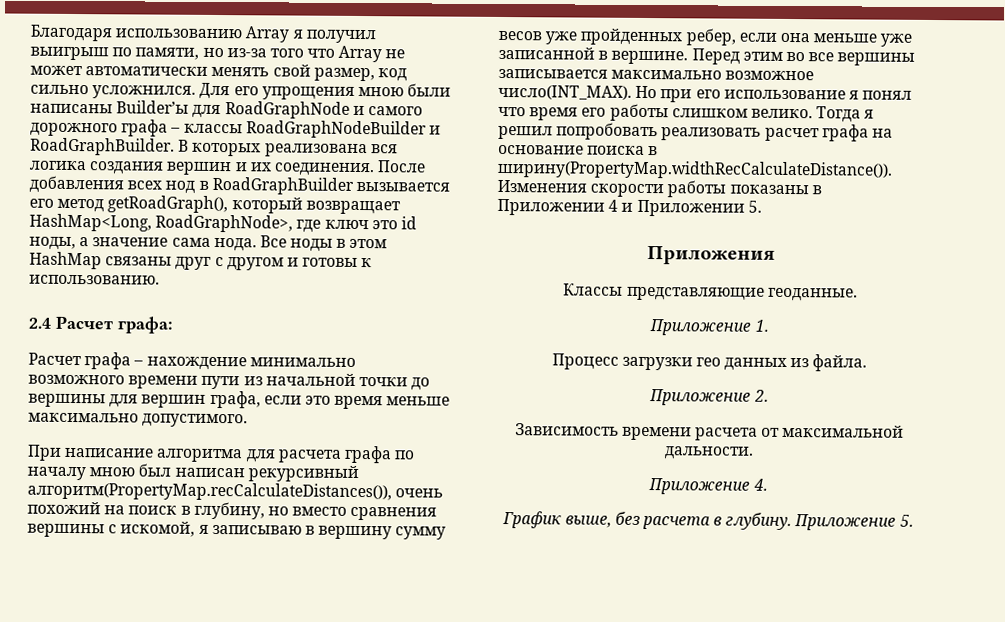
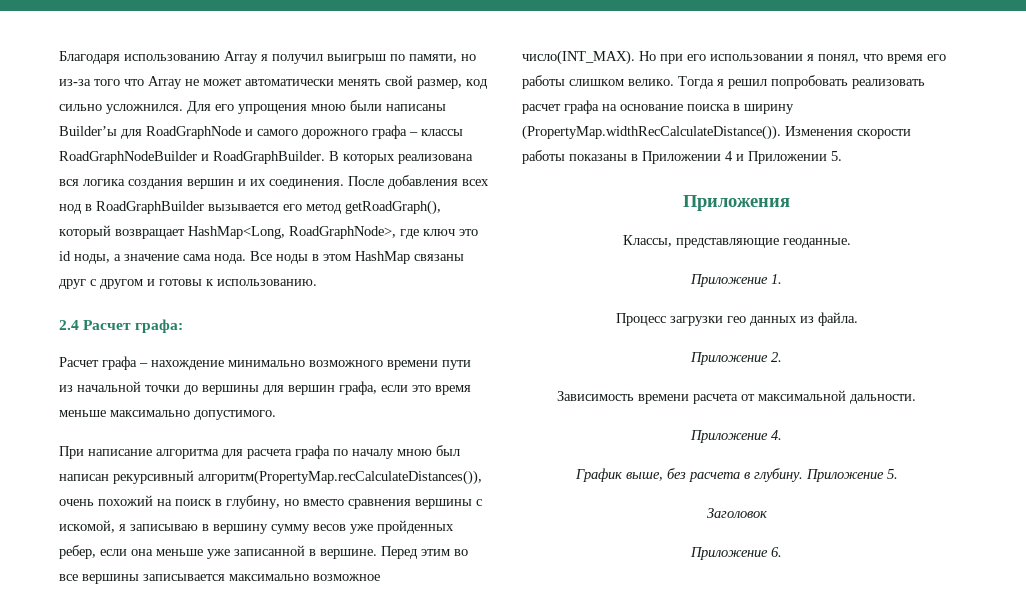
- Но при его использование я понял что время его работы слишком велико.
+ Но при его использовании я понял, что время его работы слишком велико.
- Тогда я решил попробовать реализовать расчет графа на основание поиска в ширину(PropertyMap.widthRecCalculateDistance()). Изменения скорости работы показаны в Приложении 4 и Приложении 5.
+ Тогда я решил попробовать реализовать расчет графа на основание поиска в ширину (PropertyMap.widthRecCalculateDistance()). Изменения скорости работы показаны в Приложении 4 и Приложении 5.
- Классы представляющие геоданные.
+ Классы, представляющие геоданные.
+ Заголовок
+ Приложение 6.

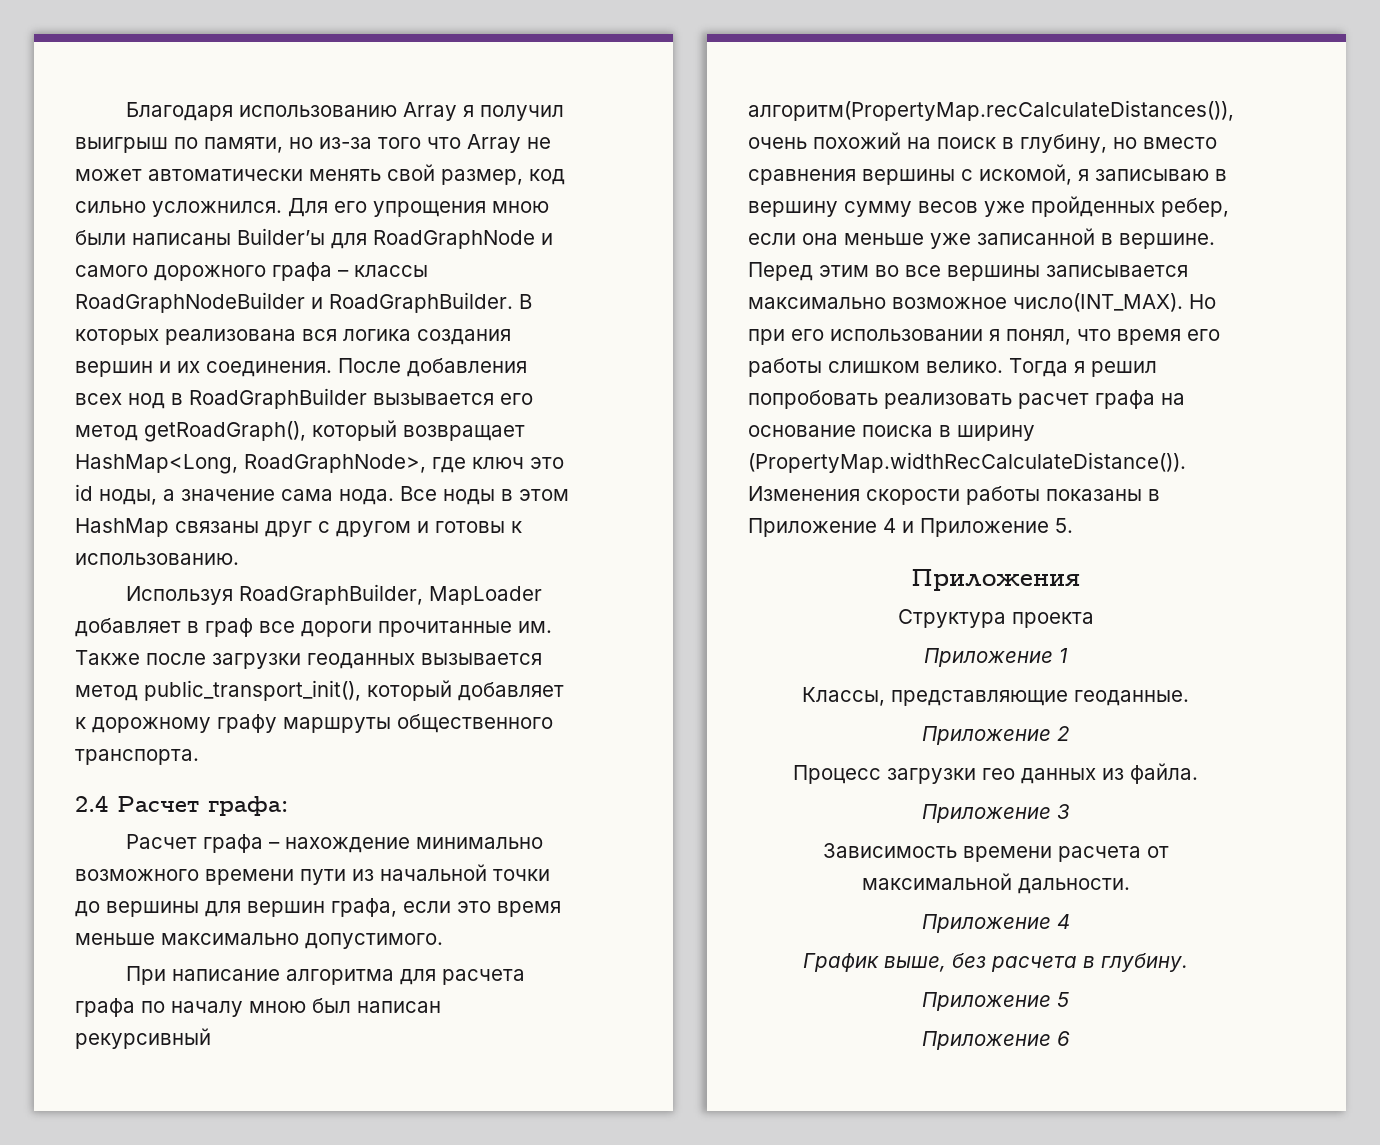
+ Используя RoadGraphBuilder, MapLoader добавляет в граф все дороги прочитанные им. Также после загрузки геоданных вызывается метод public_transport_init(), который добавляет к дорожному графу маршруты общественного транспорта.
- Тогда я решил попробовать реализовать расчет графа на основание поиска в ширину (PropertyMap.widthRecCalculateDistance()). Изменения скорости работы показаны в Приложении 4 и Приложении 5.
+ Тогда я решил попробовать реализовать расчет графа на основание поиска в ширину (PropertyMap.widthRecCalculateDistance()). Изменения скорости работы показаны в Приложение 4 и Приложение 5.
+ Структура проекта
+ Приложение 1
- Приложение 1.
+ Приложение 2
- Приложение 2.
+ Приложение 3
  Зависимость времени расчета от максимальной дальности.
- Приложение 4.
+ Приложение 4
- График выше, без расчета в глубину. Приложение 5.
- Заголовок
- Приложение 6.
+ График выше, без расчета в глубину.
+ Приложение 5
+ Приложение 6

